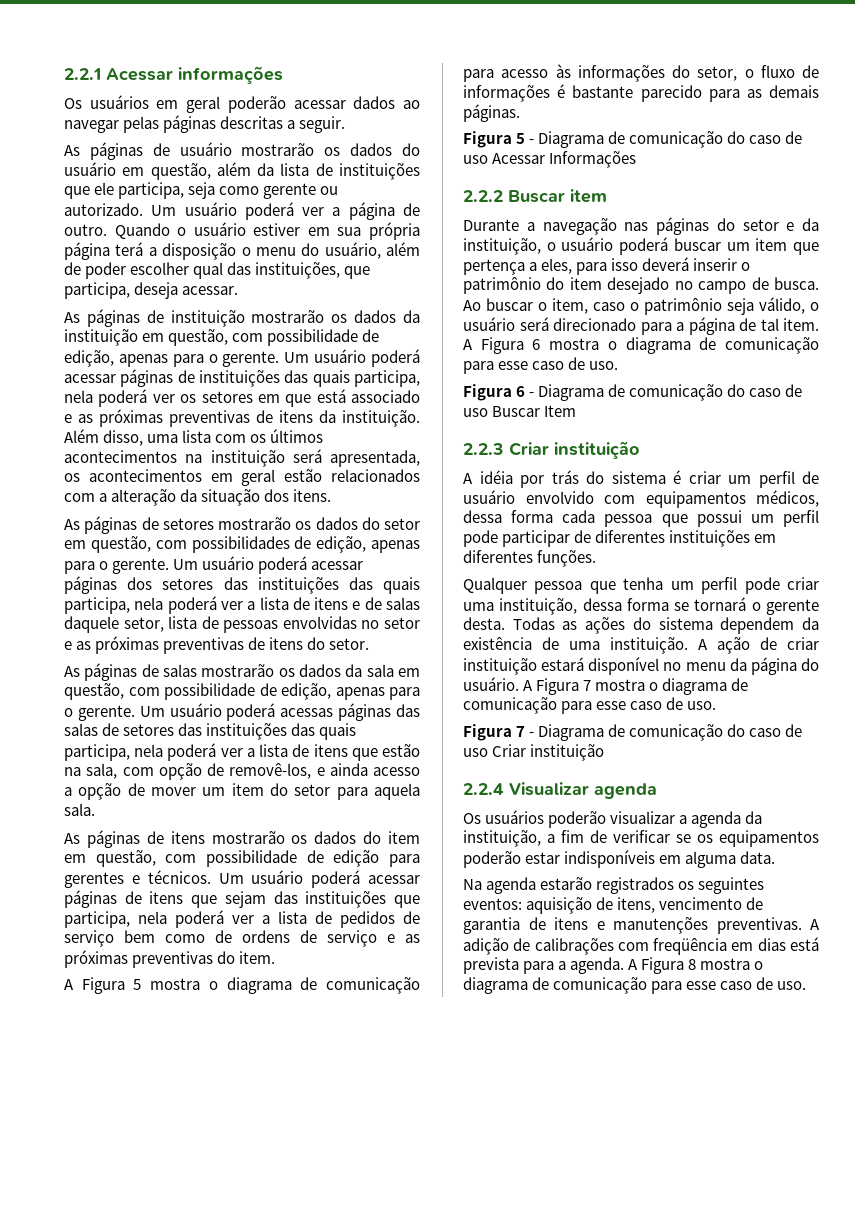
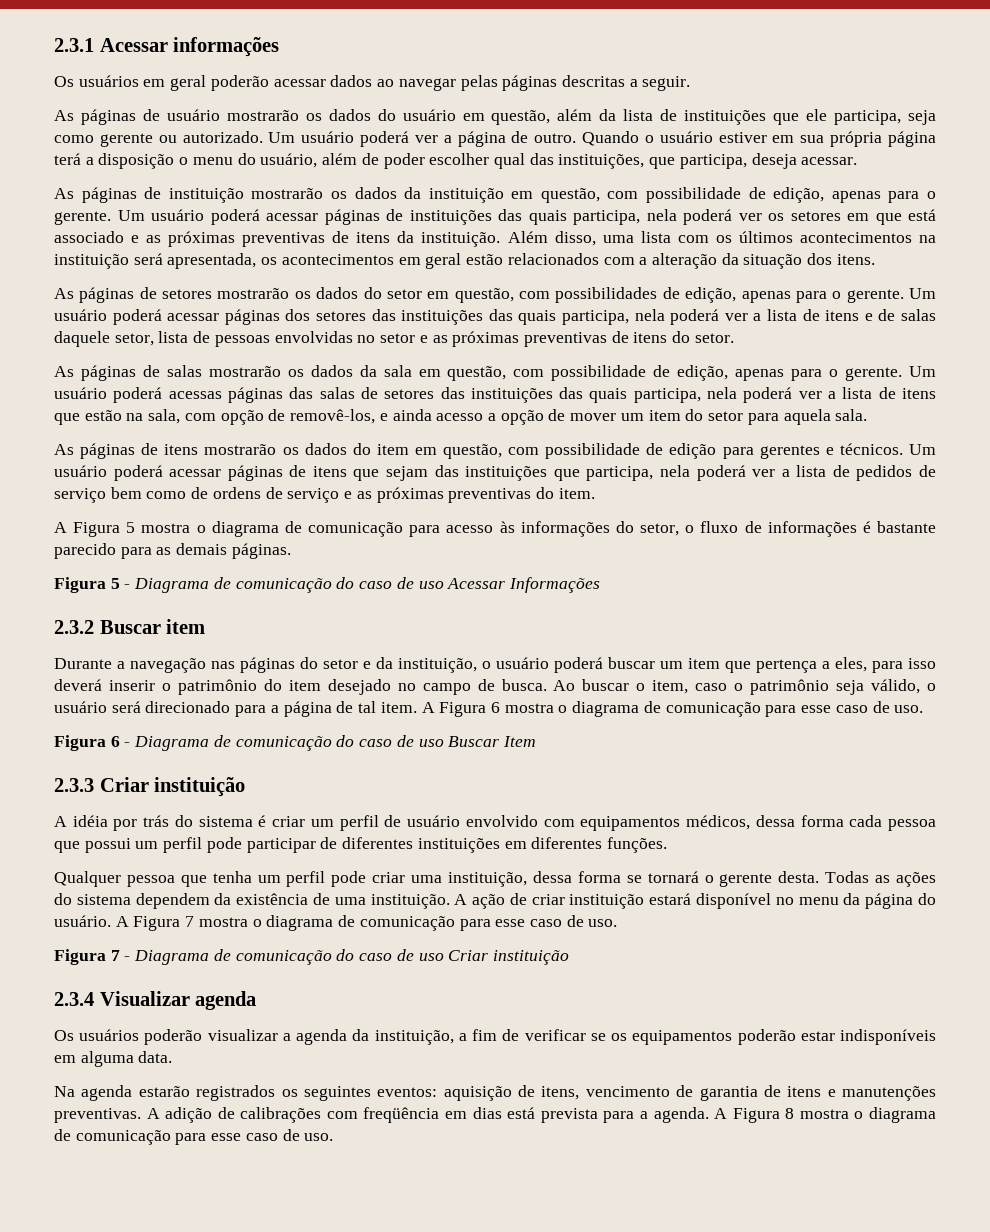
- 2.2.1 Acessar informações
+ 2.3.1 Acessar informações
- 2.2.2 Buscar item
+ 2.3.2 Buscar item
- 2.2.3 Criar instituição
+ 2.3.3 Criar instituição
- 2.2.4 Visualizar agenda
+ 2.3.4 Visualizar agenda

